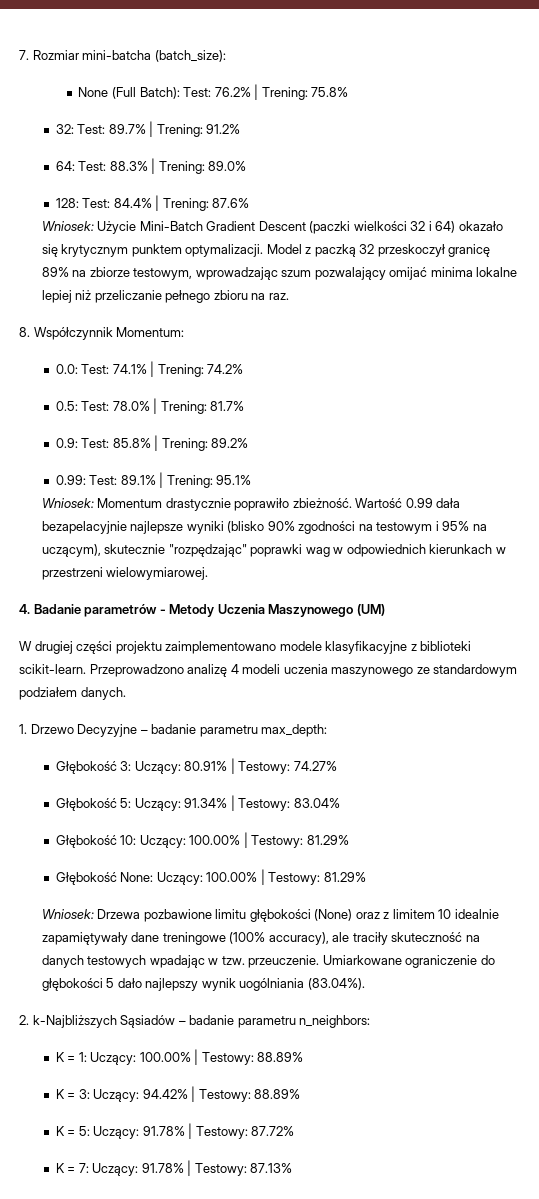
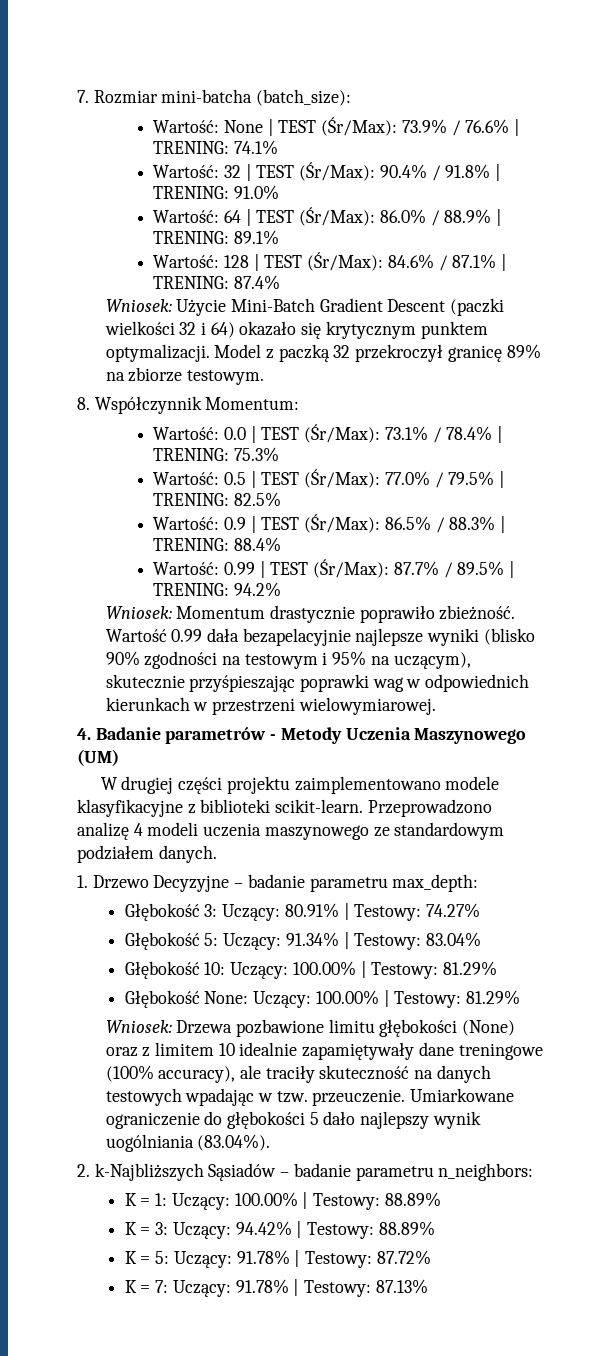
- None (Full Batch): Test: 76.2% | Trening: 75.8%
- 32: Test: 89.7% | Trening: 91.2%
- 64: Test: 88.3% | Trening: 89.0%
- 128: Test: 84.4% | Trening: 87.6%
+ Wartość: None | TEST (Śr/Max): 73.9% / 76.6% | TRENING: 74.1%
+ Wartość: 32 | TEST (Śr/Max): 90.4% / 91.8% | TRENING: 91.0%
+ Wartość: 64 | TEST (Śr/Max): 86.0% / 88.9% | TRENING: 89.1%
+ Wartość: 128 | TEST (Śr/Max): 84.6% / 87.1% | TRENING: 87.4%
- Model z paczką 32 przeskoczył granicę 89% na zbiorze testowym, wprowadzając szum pozwalający omijać minima lokalne lepiej niż przeliczanie pełnego zbioru na raz.
+ Model z paczką 32 przekroczył granicę 89% na zbiorze testowym.
  8. Współczynnik Momentum:
- 0.0: Test: 74.1% | Trening: 74.2%
- 0.5: Test: 78.0% | Trening: 81.7%
- 0.9: Test: 85.8% | Trening: 89.2%
- 0.99: Test: 89.1% | Trening: 95.1%
+ Wartość: 0.0 | TEST (Śr/Max): 73.1% / 78.4% | TRENING: 75.3%
+ Wartość: 0.5 | TEST (Śr/Max): 77.0% / 79.5% | TRENING: 82.5%
+ Wartość: 0.9 | TEST (Śr/Max): 86.5% / 88.3% | TRENING: 88.4%
+ Wartość: 0.99 | TEST (Śr/Max): 87.7% / 89.5% | TRENING: 94.2%
- Wartość 0.99 dała bezapelacyjnie najlepsze wyniki (blisko 90% zgodności na testowym i 95% na uczącym), skutecznie "rozpędzając" poprawki wag w odpowiednich kierunkach w przestrzeni wielowymiarowej.
+ Wartość 0.99 dała bezapelacyjnie najlepsze wyniki (blisko 90% zgodności na testowym i 95% na uczącym), skutecznie przyśpieszając poprawki wag w odpowiednich kierunkach w przestrzeni wielowymiarowej.

